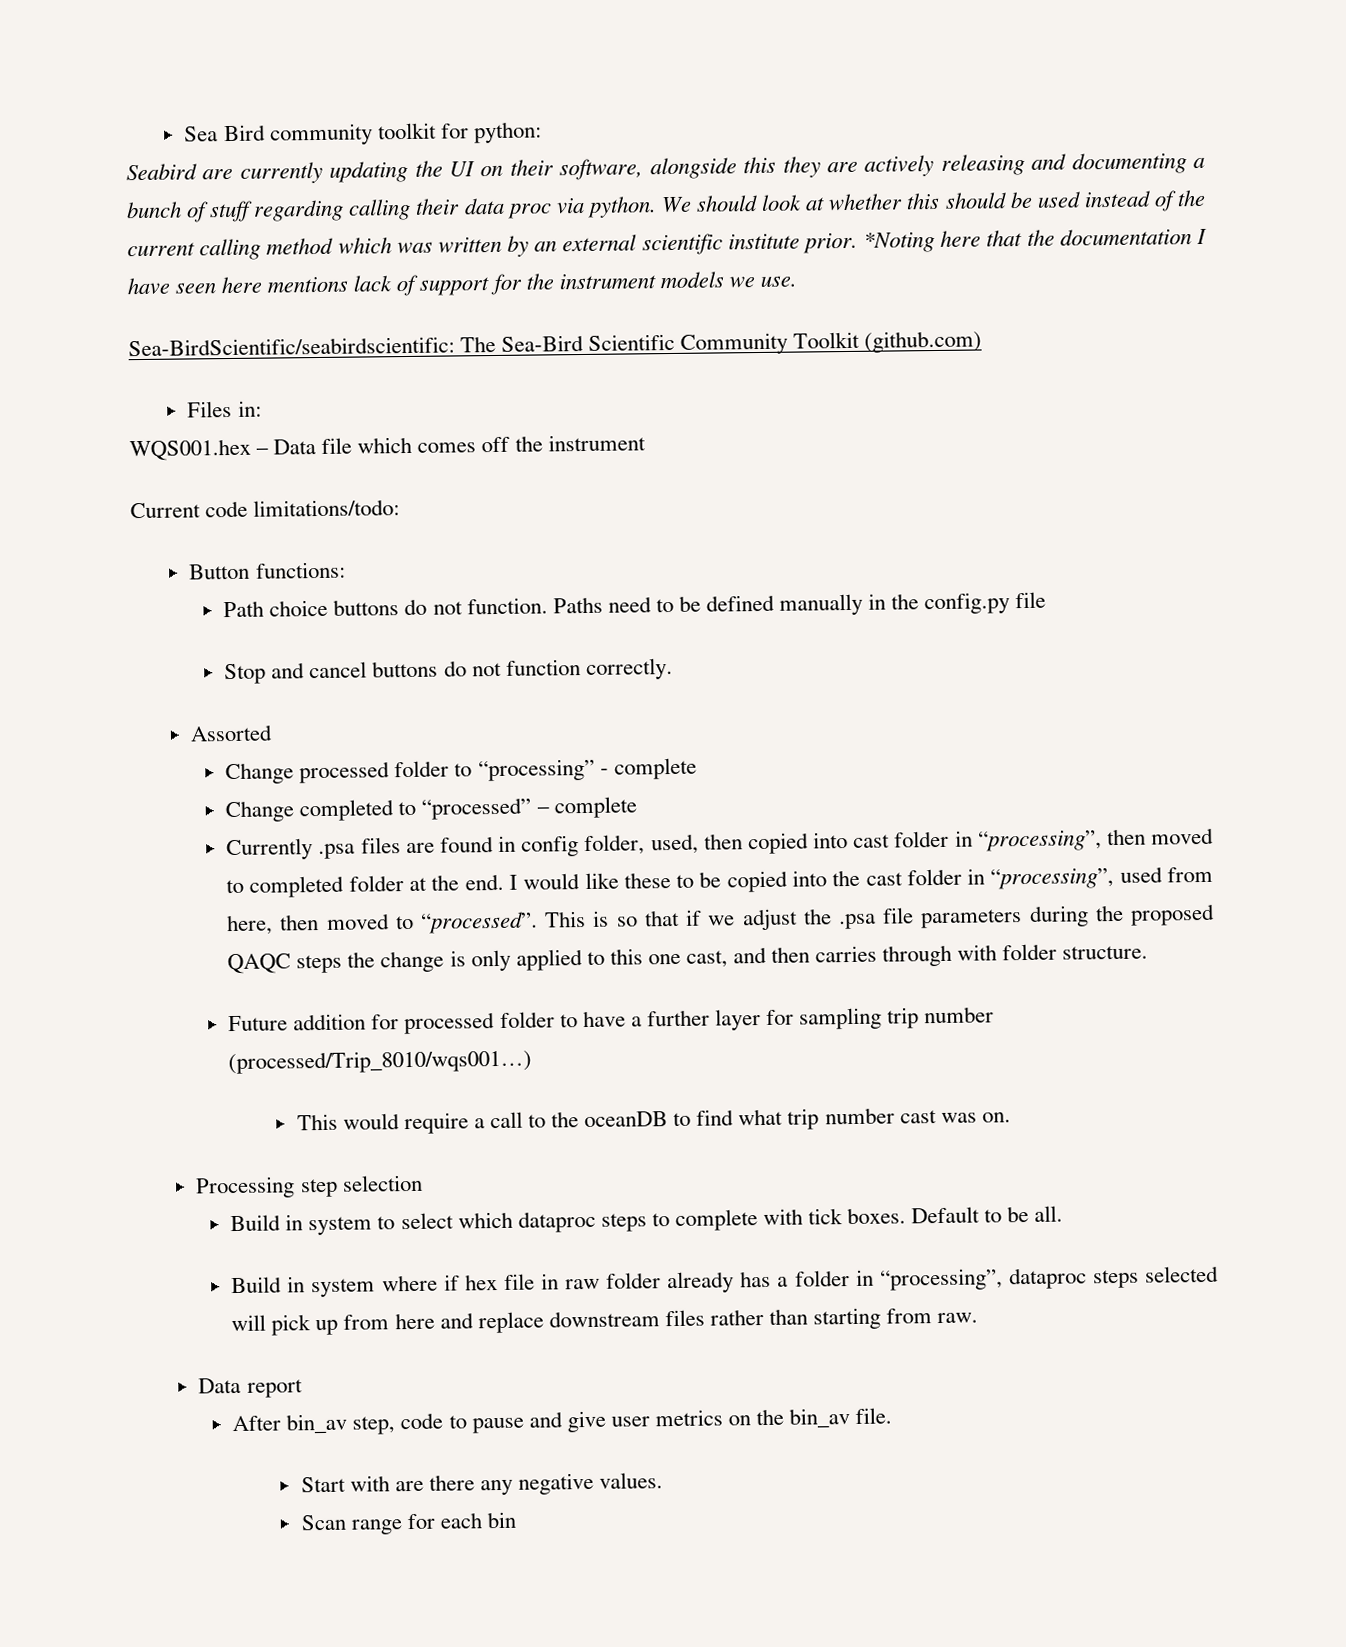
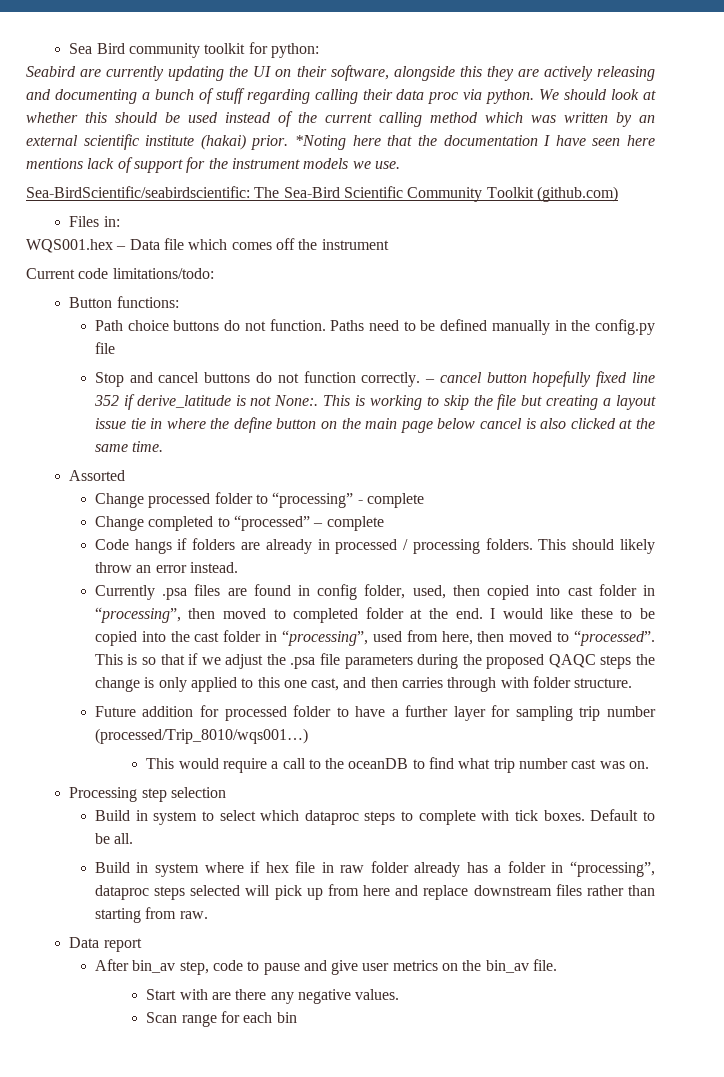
- We should look at whether this should be used instead of the current calling method which was written by an external scientific institute prior.
+ We should look at whether this should be used instead of the current calling method which was written by an external scientific institute (hakai) prior.
+ – cancel button hopefully fixed line 352 if derive_latitude is not None:. This is working to skip the file but creating a layout issue tie in where the define button on the main page below cancel is also clicked at the same time.
+ Code hangs if folders are already in processed / processing folders. This should likely throw an error instead.

